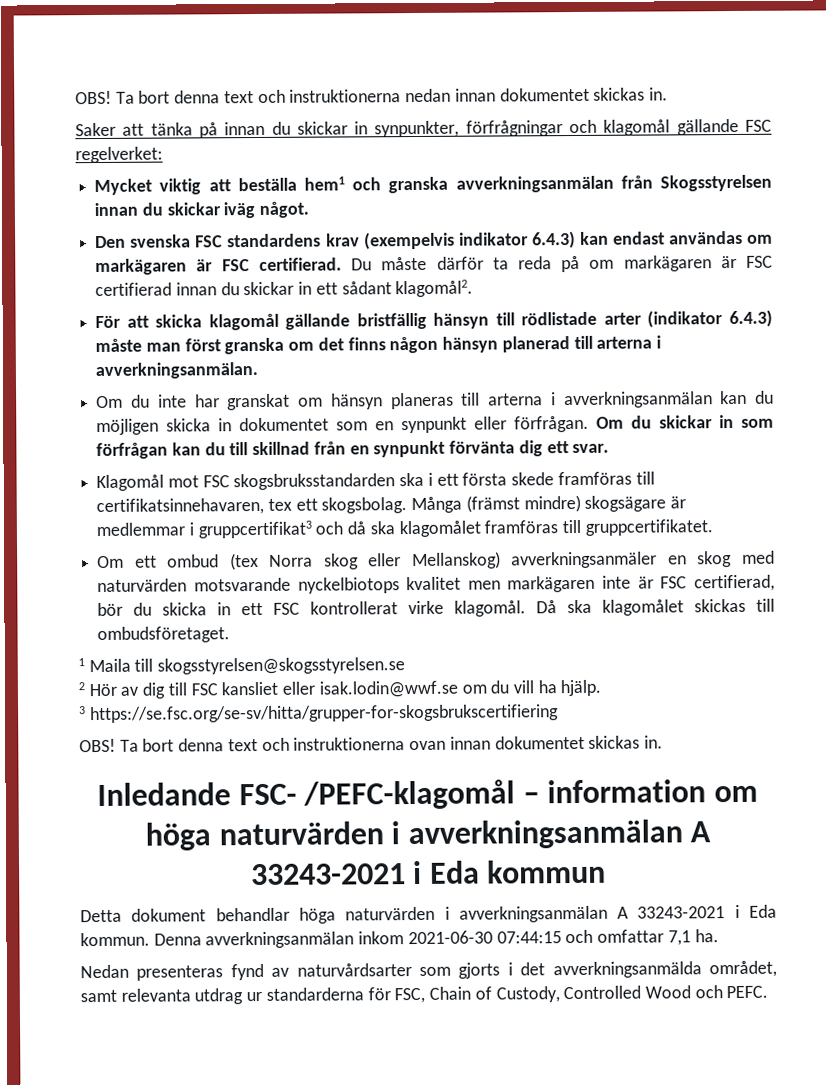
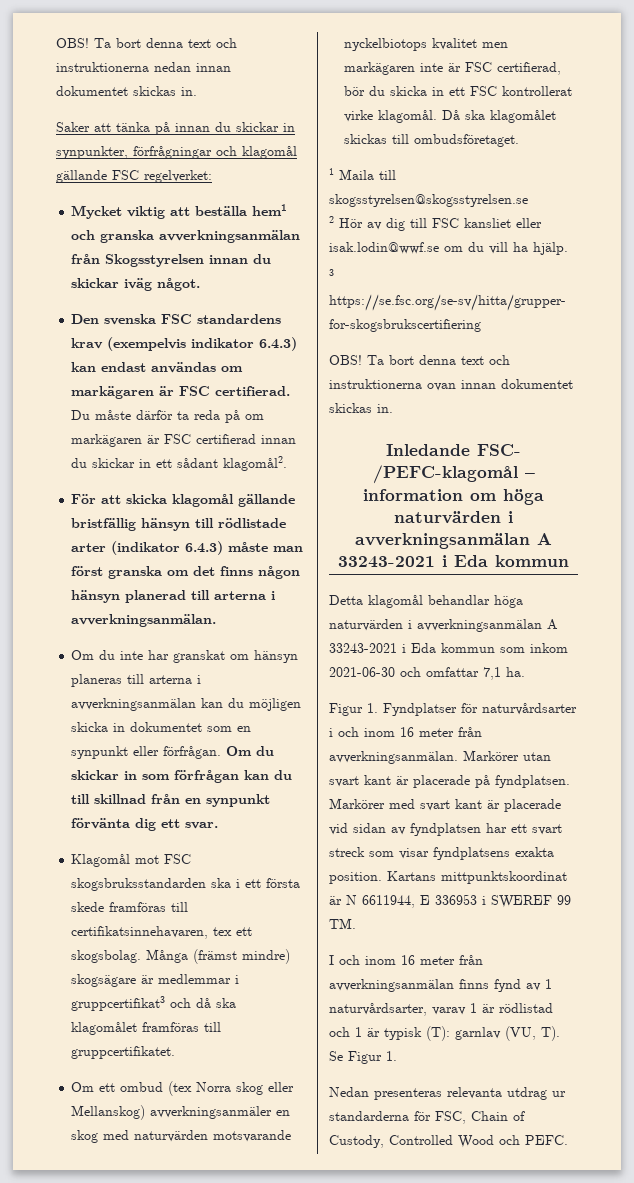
- Detta dokument behandlar höga naturvärden i avverkningsanmälan A 33243-2021 i Eda kommun. Denna avverkningsanmälan inkom 2021-06-30 07:44:15 och omfattar 7,1 ha.
+ Detta klagomål behandlar höga naturvärden i avverkningsanmälan A 33243-2021 i Eda kommun som inkom 2021-06-30 och omfattar 7,1 ha.
- Nedan presenteras fynd av naturvårdsarter som gjorts i det avverkningsanmälda området, samt relevanta utdrag ur standarderna för FSC, Chain of Custody, Controlled Wood och PEFC.
+ Figur 1. Fyndplatser för naturvårdsarter i och inom 16 meter från avverkningsanmälan. Markörer utan svart kant är placerade på fyndplatsen. Markörer med svart kant är placerade vid sidan av fyndplatsen har ett svart streck som visar fyndplatsens exakta position. Kartans mittpunktskoordinat är N 6611944, E 336953 i SWEREF 99 TM.
+ I och inom 16 meter från avverkningsanmälan finns fynd av 1 naturvårdsarter, varav 1 är rödlistad och 1 är typisk (T): garnlav (VU, T). Se Figur 1.
+ Nedan presenteras relevanta utdrag ur standarderna för FSC, Chain of Custody, Controlled Wood och PEFC.

